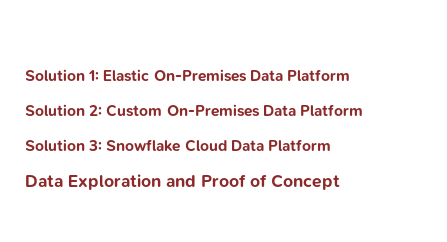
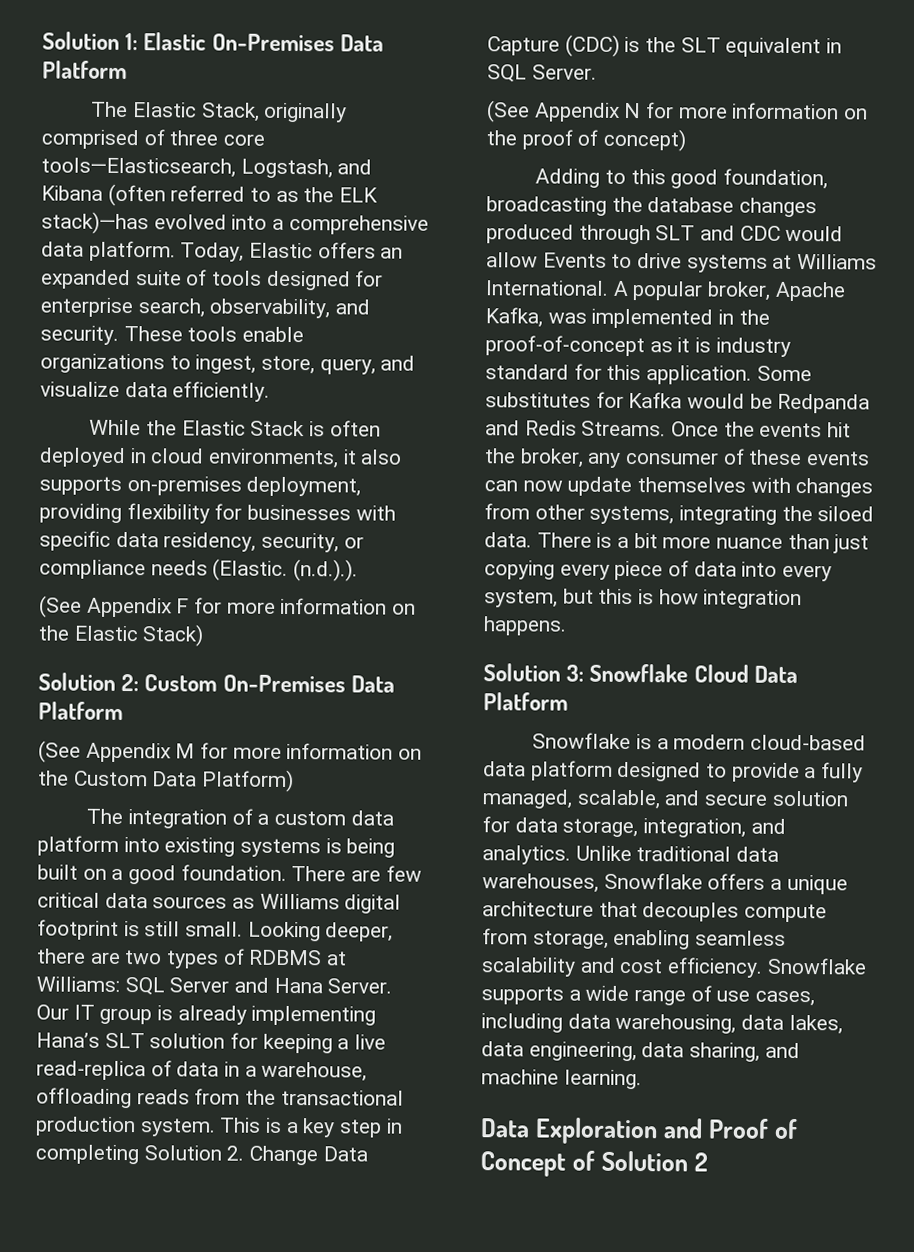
+ The Elastic Stack, originally comprised of three core tools—Elasticsearch, Logstash, and Kibana (often referred to as the ELK stack)—has evolved into a comprehensive data platform. Today, Elastic offers an expanded suite of tools designed for enterprise search, observability, and security. These tools enable organizations to ingest, store, query, and visualize data efficiently.
+ While the Elastic Stack is often deployed in cloud environments, it also supports on-premises deployment, providing flexibility for businesses with specific data residency, security, or compliance needs (Elastic. (n.d.).).
+ (See Appendix F for more information on the Elastic Stack)
+ (See Appendix M for more information on the Custom Data Platform)
+ The integration of a custom data platform into existing systems is being built on a good foundation. There are few critical data sources as Williams digital footprint is still small. Looking deeper, there are two types of RDBMS at Williams: SQL Server and Hana Server. Our IT group is already implementing Hana’s SLT solution for keeping a live read-replica of data in a warehouse, offloading reads from the transactional production system. This is a key step in completing Solution 2. Change Data Capture (CDC) is the SLT equivalent in SQL Server.
+ (See Appendix N for more information on the proof of concept)
+ Adding to this good foundation, broadcasting the database changes produced through SLT and CDC would allow Events to drive systems at Williams International. A popular broker, Apache Kafka, was implemented in the proof-of-concept as it is industry standard for this application. Some substitutes for Kafka would be Redpanda and Redis Streams. Once the events hit the broker, any consumer of these events can now update themselves with changes from other systems, integrating the siloed data. There is a bit more nuance than just copying every piece of data into every system, but this is how integration happens.
+ Snowflake is a modern cloud-based data platform designed to provide a fully managed, scalable, and secure solution for data storage, integration, and analytics. Unlike traditional data warehouses, Snowflake offers a unique architecture that decouples compute from storage, enabling seamless scalability and cost efficiency. Snowflake supports a wide range of use cases, including data warehousing, data lakes, data engineering, data sharing, and machine learning.
- Data Exploration and Proof of Concept
+ Data Exploration and Proof of Concept of Solution 2

